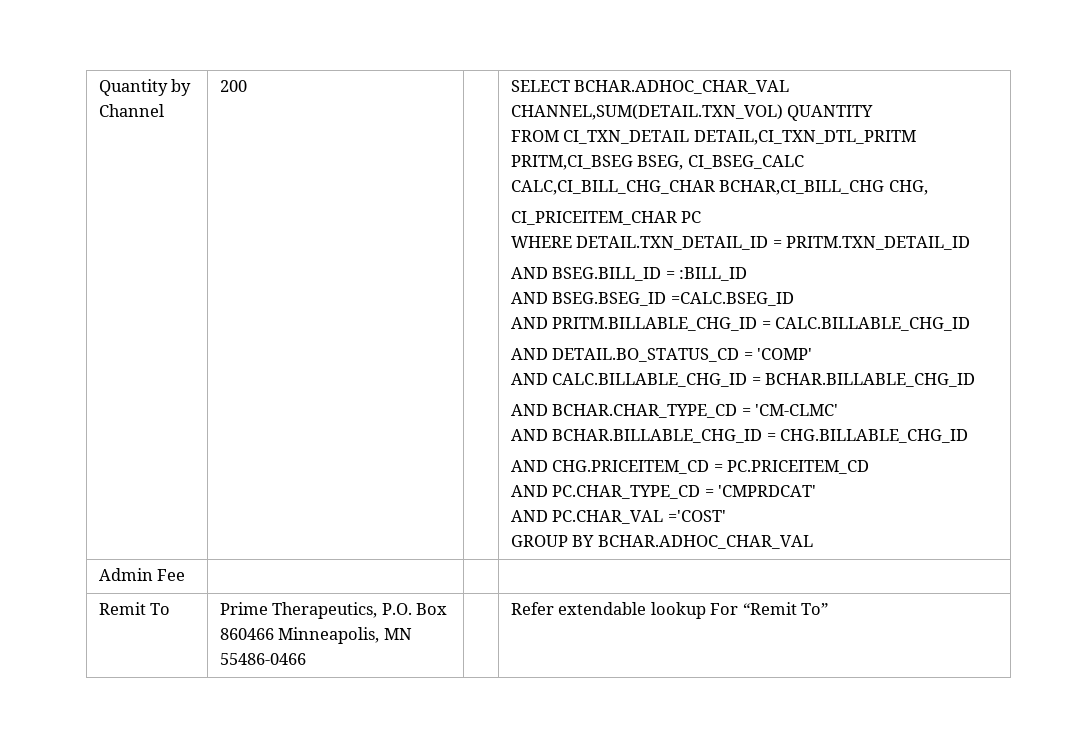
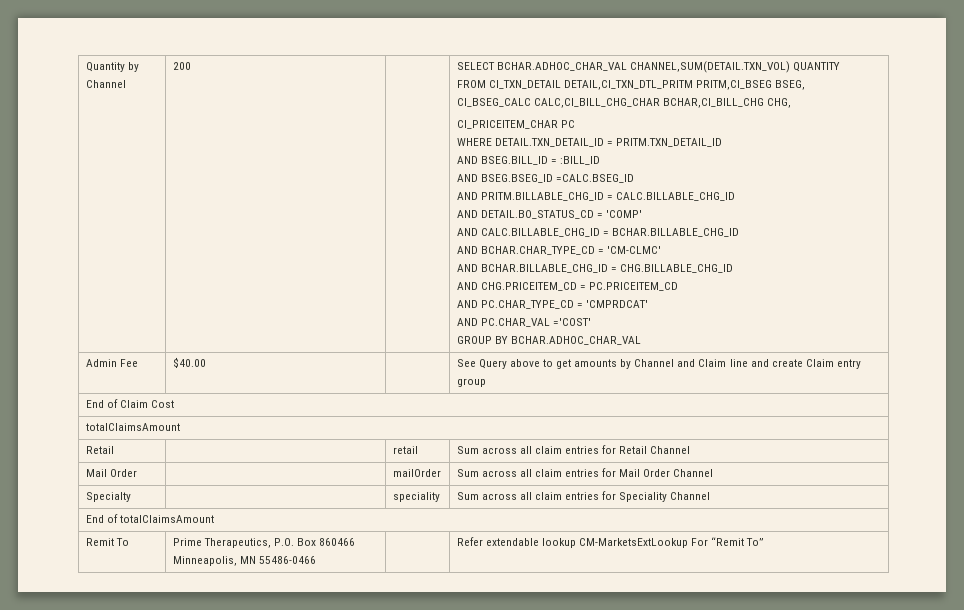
- Admin Fee | | |
+ Admin Fee | $40.00 | | See Query above to get amounts by Channel and Claim line and create Claim entry group
+ End of Claim Cost
+ totalClaimsAmount
+ Retail | | retail | Sum across all claim entries for Retail Channel
+ Mail Order | | mailOrder | Sum across all claim entries for Mail Order Channel
+ Specialty | | speciality | Sum across all claim entries for Speciality Channel
+ End of totalClaimsAmount
- Remit To | Prime Therapeutics, P.O. Box 860466 Minneapolis, MN 55486-0466 | | Refer extendable lookup For “Remit To”
+ Remit To | Prime Therapeutics, P.O. Box 860466 Minneapolis, MN 55486-0466 | | Refer extendable lookup CM-MarketsExtLookup For “Remit To”

